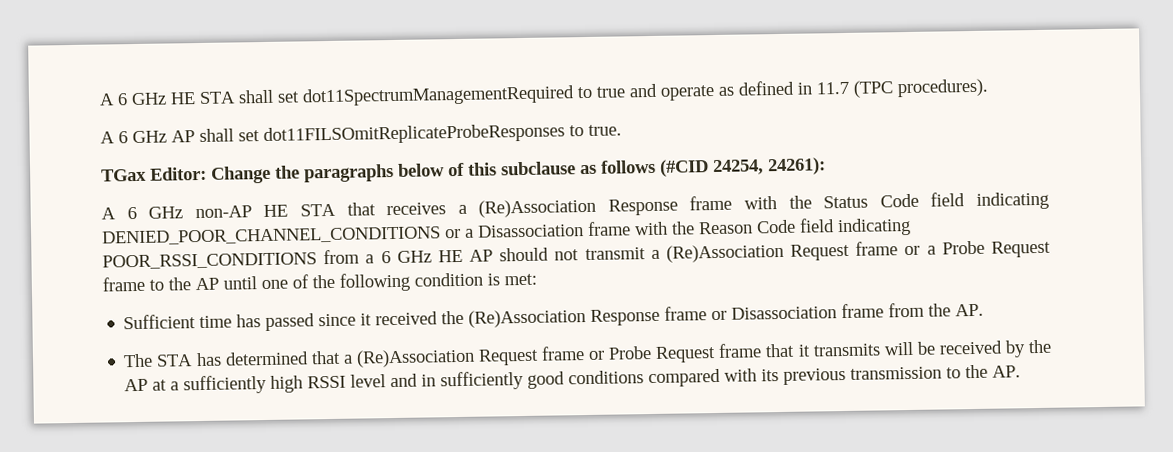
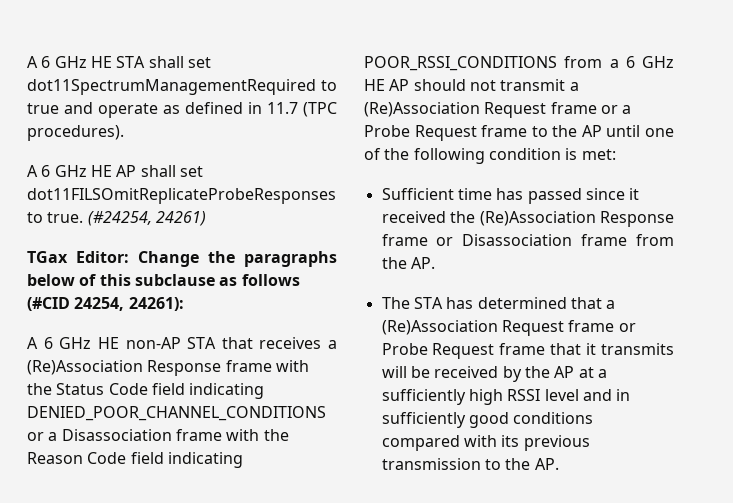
- A 6 GHz AP shall set dot11FILSOmitReplicateProbeResponses to true.
+ A 6 GHz HE AP shall set dot11FILSOmitReplicateProbeResponses to true. (#24254, 24261)
- A 6 GHz non-AP HE STA that receives a (Re)Association Response frame with the Status Code field indicating DENIED_POOR_CHANNEL_CONDITIONS or a Disassociation frame with the Reason Code field indicating POOR_RSSI_CONDITIONS from a 6 GHz HE AP should not transmit a (Re)Association Request frame or a Probe Request frame to the AP until one of the following condition is met:
+ A 6 GHz HE non-AP STA that receives a (Re)Association Response frame with the Status Code field indicating DENIED_POOR_CHANNEL_CONDITIONS or a Disassociation frame with the Reason Code field indicating POOR_RSSI_CONDITIONS from a 6 GHz HE AP should not transmit a (Re)Association Request frame or a Probe Request frame to the AP until one of the following condition is met:

